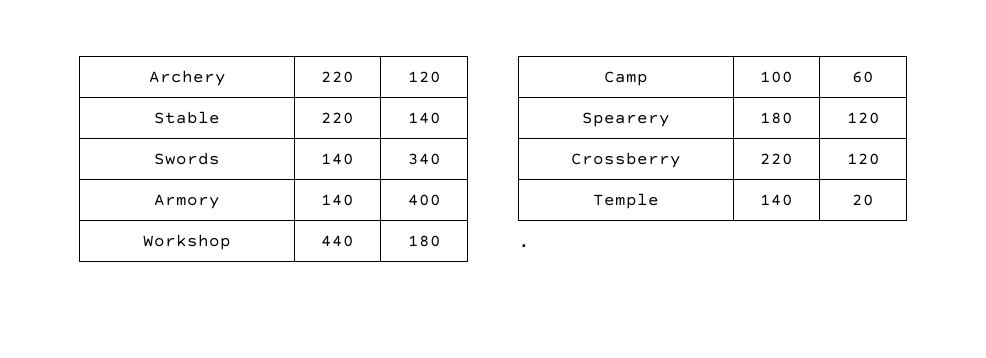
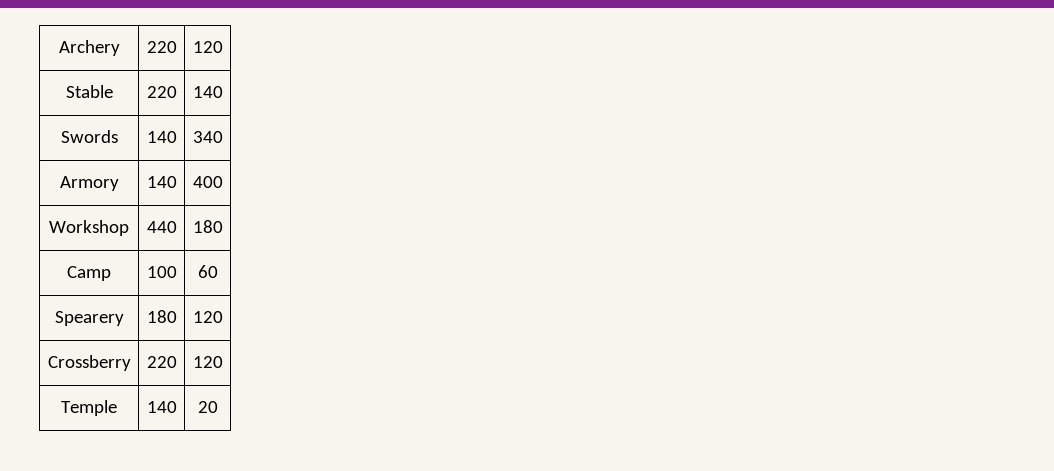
- .

